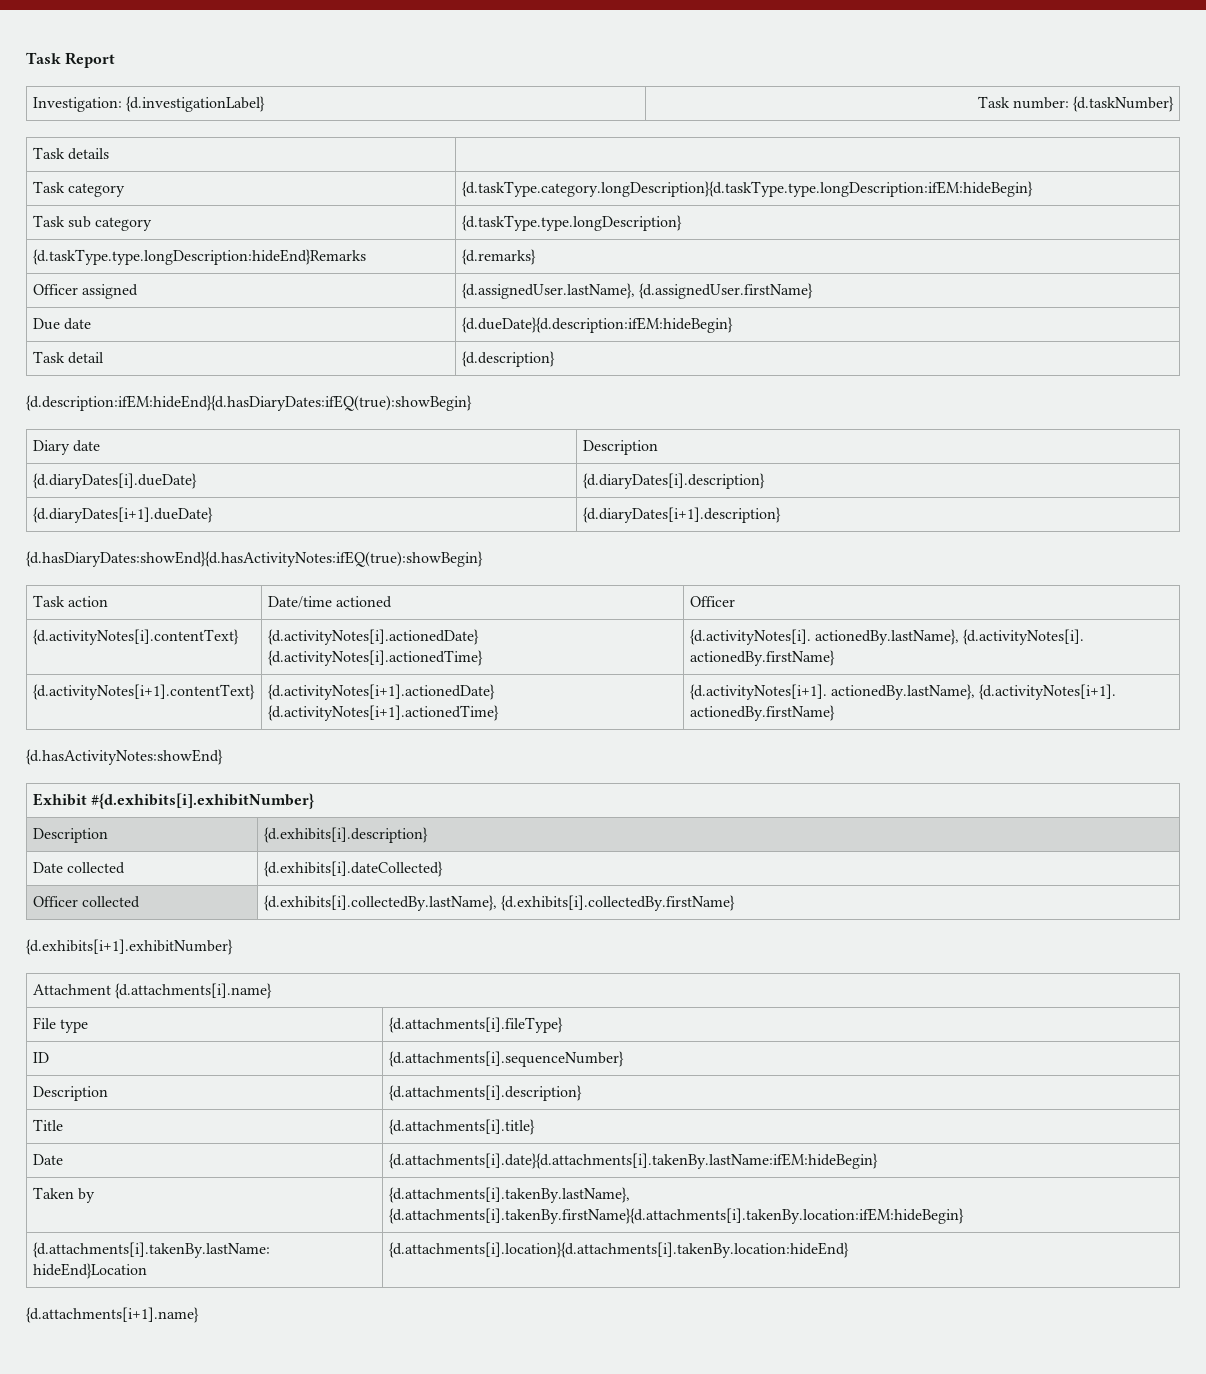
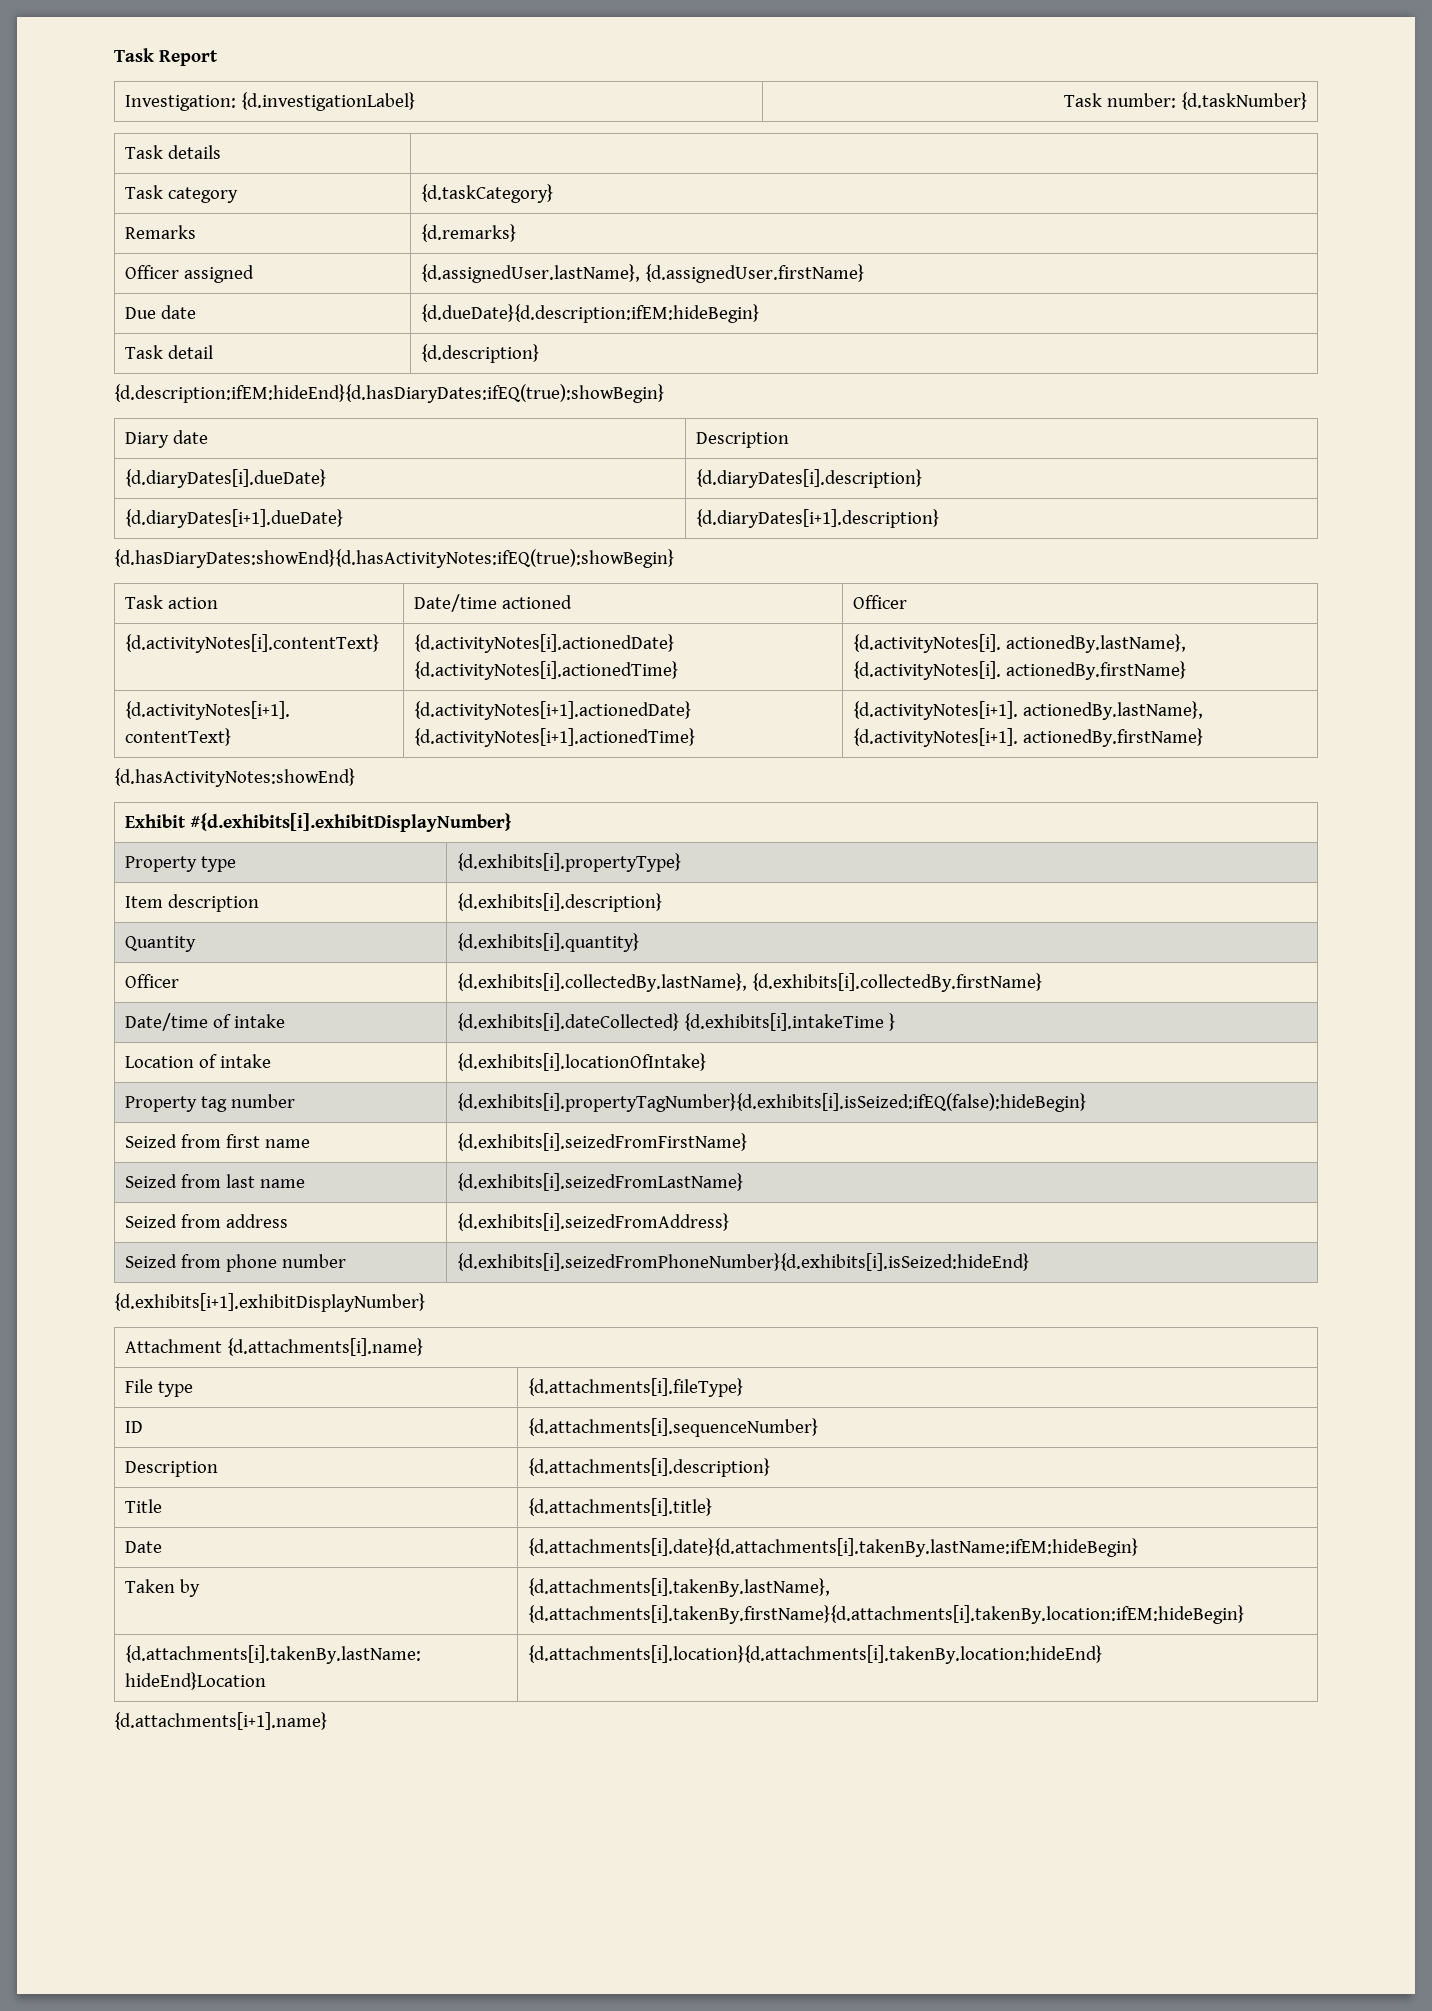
- Task category | {d.taskType.category.longDescription}{d.taskType.type.longDescription:ifEM:hideBegin}
- Task sub category | {d.taskType.type.longDescription}
- {d.taskType.type.longDescription:hideEnd}Remarks | {d.remarks}
+ Task category | {d.taskCategory}
+ Remarks | {d.remarks}
- Exhibit #{d.exhibits[i].exhibitNumber}
- Description | {d.exhibits[i].description}
- Date collected | {d.exhibits[i].dateCollected}
- Officer collected | {d.exhibits[i].collectedBy.lastName}, {d.exhibits[i].collectedBy.firstName}
+ Exhibit #{d.exhibits[i].exhibitDisplayNumber}
+ Property type | {d.exhibits[i].propertyType}
+ Item description | {d.exhibits[i].description}
+ Quantity | {d.exhibits[i].quantity}
+ Officer | {d.exhibits[i].collectedBy.lastName}, {d.exhibits[i].collectedBy.firstName}
- {d.exhibits[i+1].exhibitNumber}
+ Date/time of intake | {d.exhibits[i].dateCollected} {d.exhibits[i].intakeTime }
+ Location of intake | {d.exhibits[i].locationOfIntake}
+ Property tag number | {d.exhibits[i].propertyTagNumber}{d.exhibits[i].isSeized:ifEQ(false):hideBegin}
+ Seized from first name | {d.exhibits[i].seizedFromFirstName}
+ Seized from last name | {d.exhibits[i].seizedFromLastName}
+ Seized from address | {d.exhibits[i].seizedFromAddress}
+ Seized from phone number | {d.exhibits[i].seizedFromPhoneNumber}{d.exhibits[i].isSeized:hideEnd}
+ {d.exhibits[i+1].exhibitDisplayNumber}

